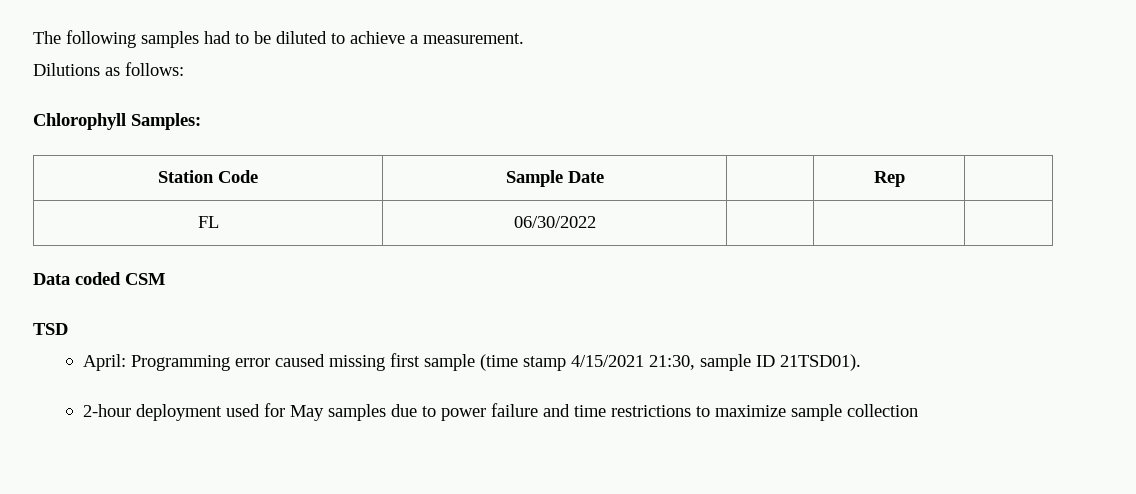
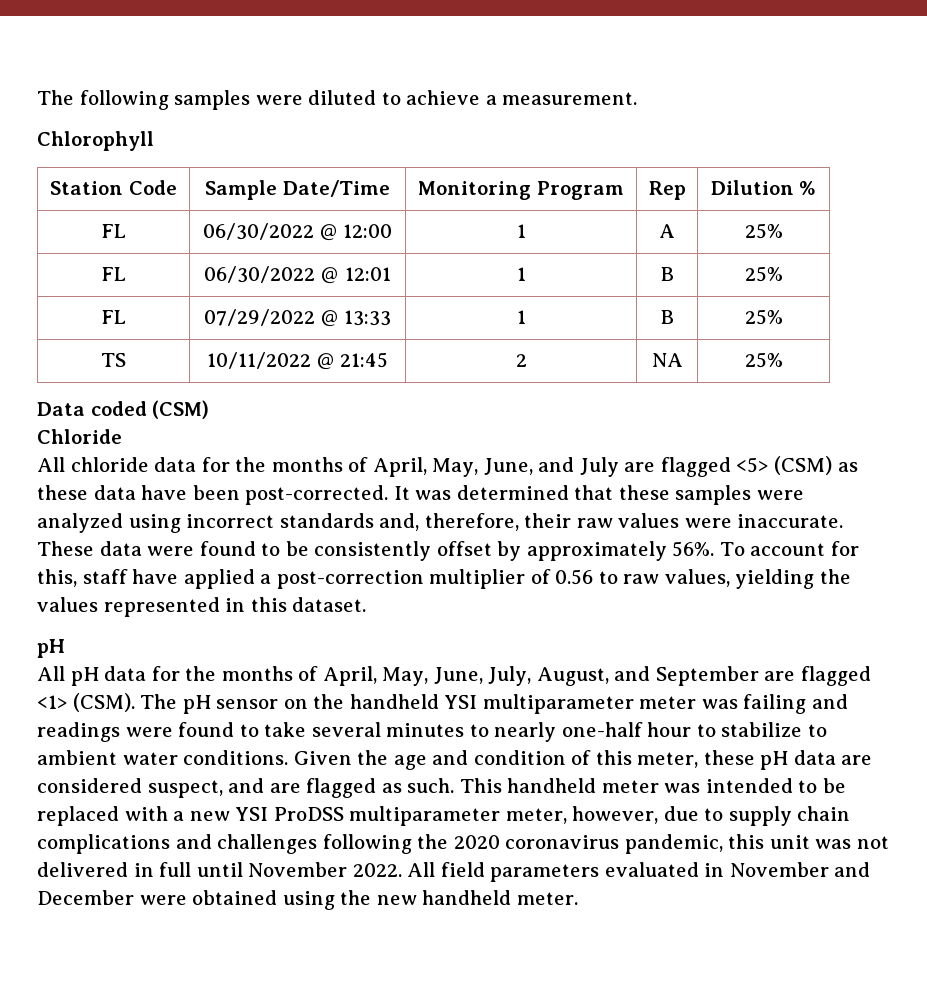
- The following samples had to be diluted to achieve a measurement.
+ The following samples were diluted to achieve a measurement.
- Dilutions as follows:
- Chlorophyll Samples:
+ Chlorophyll
- Station Code | Sample Date | | Rep |
- FL | 06/30/2022 | | |
- Data coded CSM
- TSD
- April: Programming error caused missing first sample (time stamp 4/15/2021 21:30, sample ID 21TSD01).
- 2-hour deployment used for May samples due to power failure and time restrictions to maximize sample collection
+ Station Code | Sample Date/Time | Monitoring Program | Rep | Dilution %
+ FL | 06/30/2022 @ 12:00 | 1 | A | 25%
+ FL | 06/30/2022 @ 12:01 | 1 | B | 25%
+ FL | 07/29/2022 @ 13:33 | 1 | B | 25%
+ TS | 10/11/2022 @ 21:45 | 2 | NA | 25%
+ Data coded (CSM)
+ Chloride
+ All chloride data for the months of April, May, June, and July are flagged <5> (CSM) as these data have been post-corrected. It was determined that these samples were analyzed using incorrect standards and, therefore, their raw values were inaccurate. These data were found to be consistently offset by approximately 56%. To account for this, staff have applied a post-correction multiplier of 0.56 to raw values, yielding the values represented in this dataset.
+ pH
+ All pH data for the months of April, May, June, July, August, and September are flagged <1> (CSM). The pH sensor on the handheld YSI multiparameter meter was failing and readings were found to take several minutes to nearly one-half hour to stabilize to ambient water conditions. Given the age and condition of this meter, these pH data are considered suspect, and are flagged as such. This handheld meter was intended to be replaced with a new YSI ProDSS multiparameter meter, however, due to supply chain complications and challenges following the 2020 coronavirus pandemic, this unit was not delivered in full until November 2022. All field parameters evaluated in November and December were obtained using the new handheld meter.

